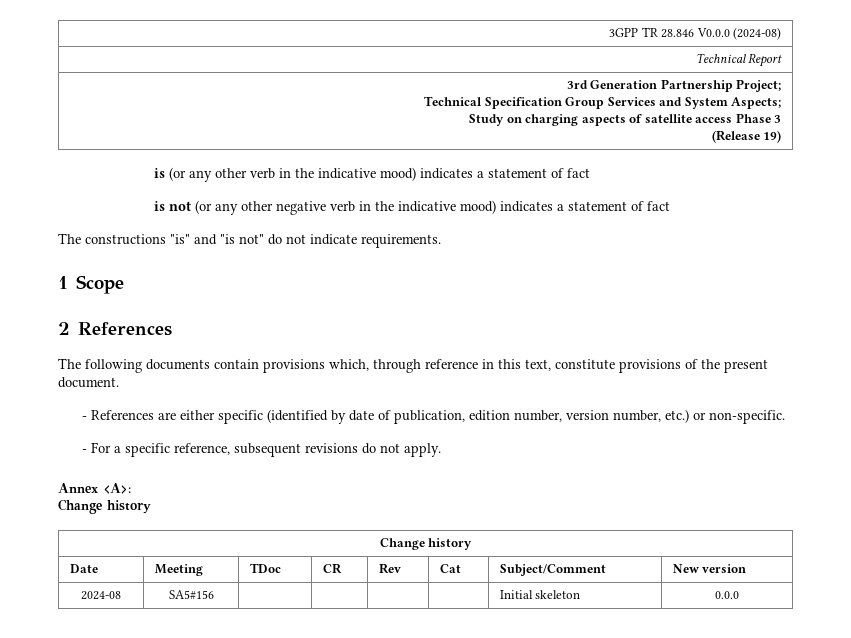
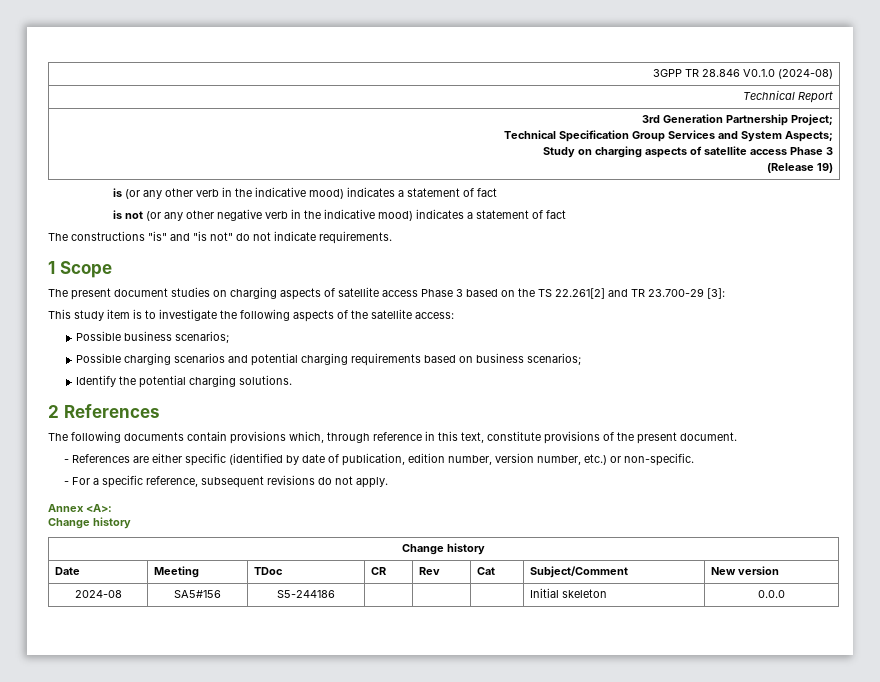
- 3GPP TR 28.846 V0.0.0 (2024-08)
+ 3GPP TR 28.846 V0.1.0 (2024-08)
+ The present document studies on charging aspects of satellite access Phase 3 based on the TS 22.261[2] and TR 23.700-29 [3]:
+ This study item is to investigate the following aspects of the satellite access:
+ Possible business scenarios;
+ Possible charging scenarios and potential charging requirements based on business scenarios;
+ Identify the potential charging solutions.
- 2024-08 | SA5#156 | | | | | Initial skeleton | 0.0.0
+ 2024-08 | SA5#156 | S5-244186 | | | | Initial skeleton | 0.0.0

